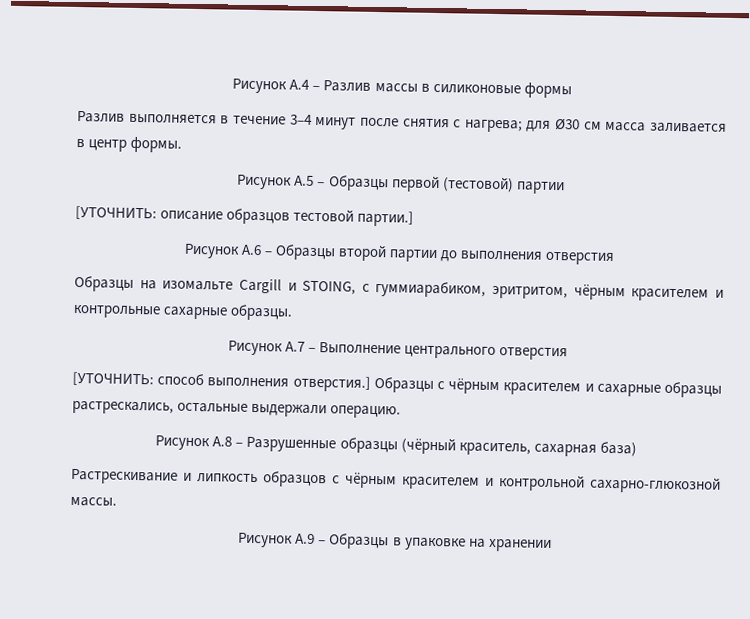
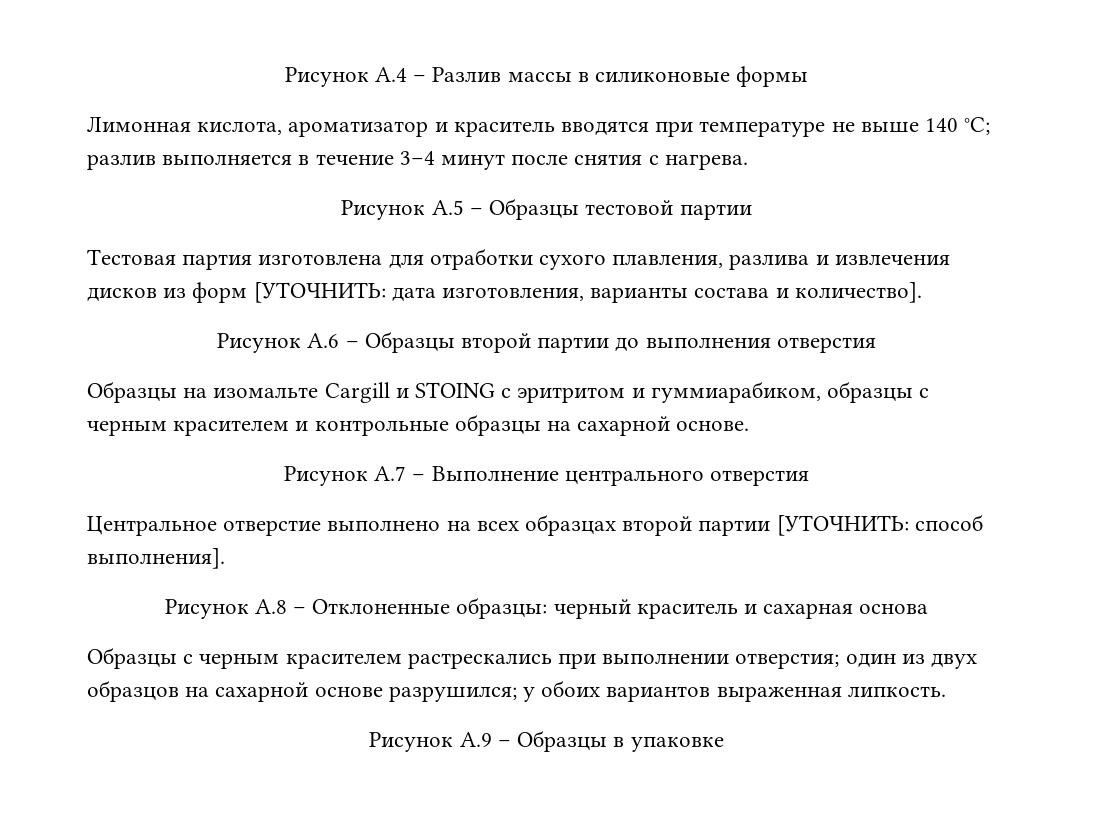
- Разлив выполняется в течение 3–4 минут после снятия с нагрева; для Ø30 см масса заливается в центр формы.
+ Лимонная кислота, ароматизатор и краситель вводятся при температуре не выше 140 °C; разлив выполняется в течение 3–4 минут после снятия с нагрева.
- Рисунок А.5 – Образцы первой (тестовой) партии
+ Рисунок А.5 – Образцы тестовой партии
- [УТОЧНИТЬ: описание образцов тестовой партии.]
+ Тестовая партия изготовлена для отработки сухого плавления, разлива и извлечения дисков из форм [УТОЧНИТЬ: дата изготовления, варианты состава и количество].
- Образцы на изомальте Cargill и STOING, с гуммиарабиком, эритритом, чёрным красителем и контрольные сахарные образцы.
+ Образцы на изомальте Cargill и STOING с эритритом и гуммиарабиком, образцы с черным красителем и контрольные образцы на сахарной основе.
- [УТОЧНИТЬ: способ выполнения отверстия.] Образцы с чёрным красителем и сахарные образцы растрескались, остальные выдержали операцию.
- Рисунок А.8 – Разрушенные образцы (чёрный краситель, сахарная база)
- Растрескивание и липкость образцов с чёрным красителем и контрольной сахарно-глюкозной массы.
+ Центральное отверстие выполнено на всех образцах второй партии [УТОЧНИТЬ: способ выполнения].
+ Рисунок А.8 – Отклоненные образцы: черный краситель и сахарная основа
+ Образцы с черным красителем растрескались при выполнении отверстия; один из двух образцов на сахарной основе разрушился; у обоих вариантов выраженная липкость.
- Рисунок А.9 – Образцы в упаковке на хранении
+ Рисунок А.9 – Образцы в упаковке

